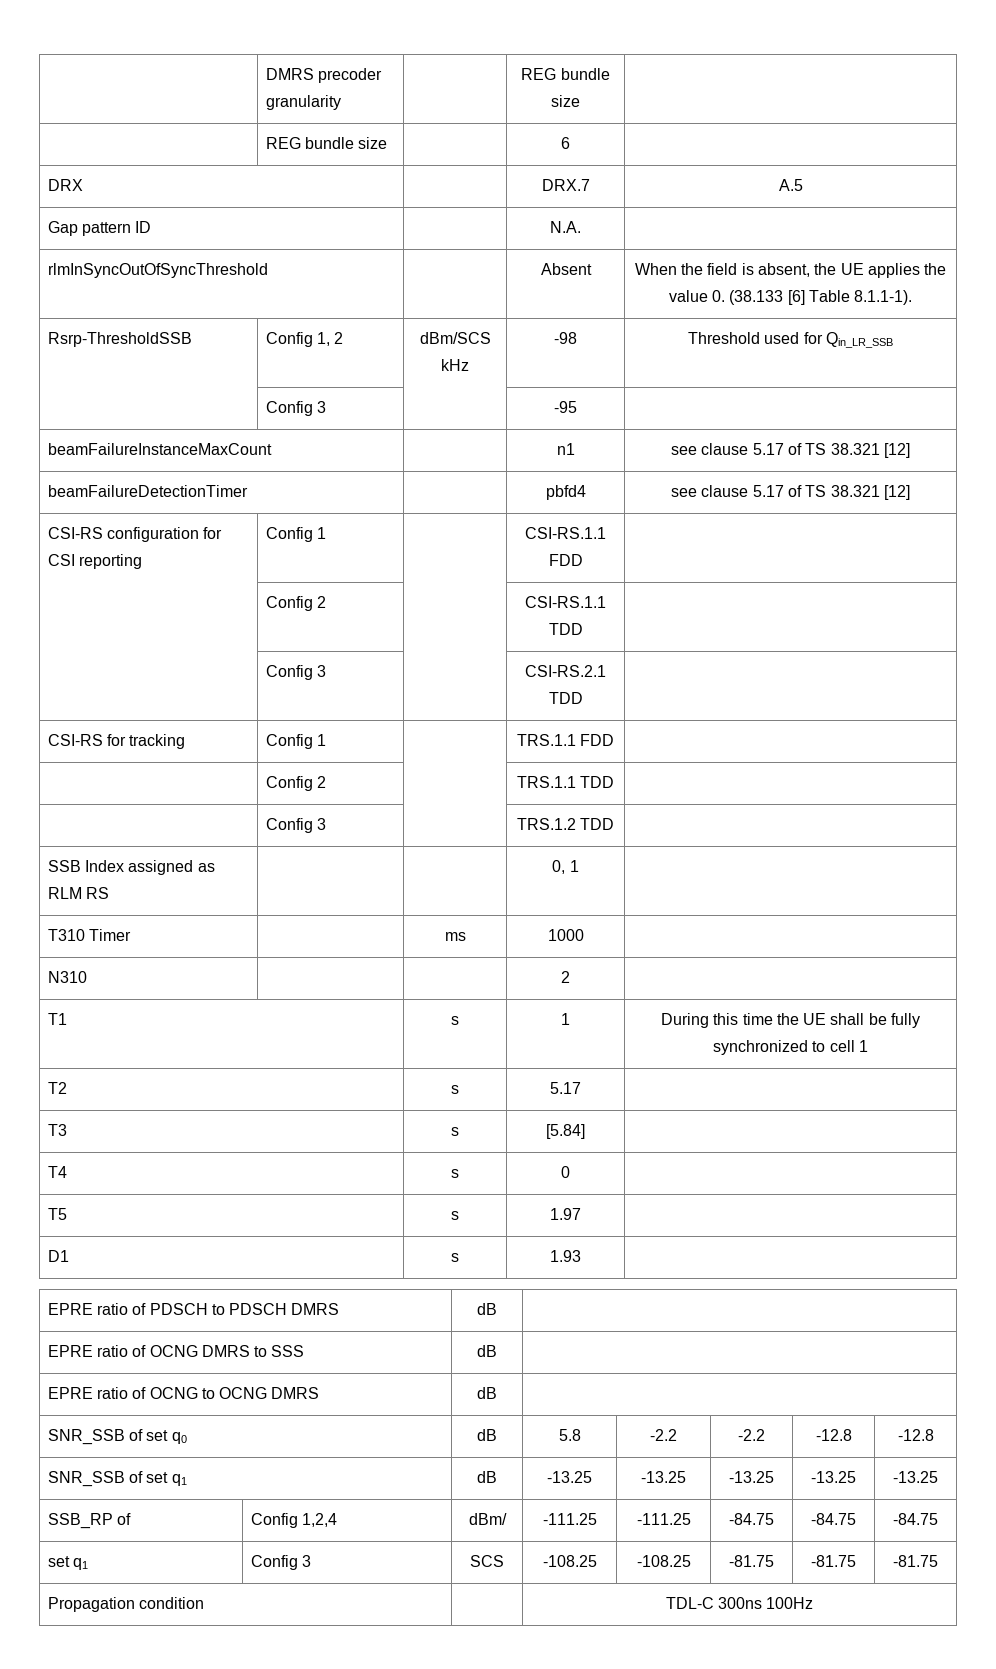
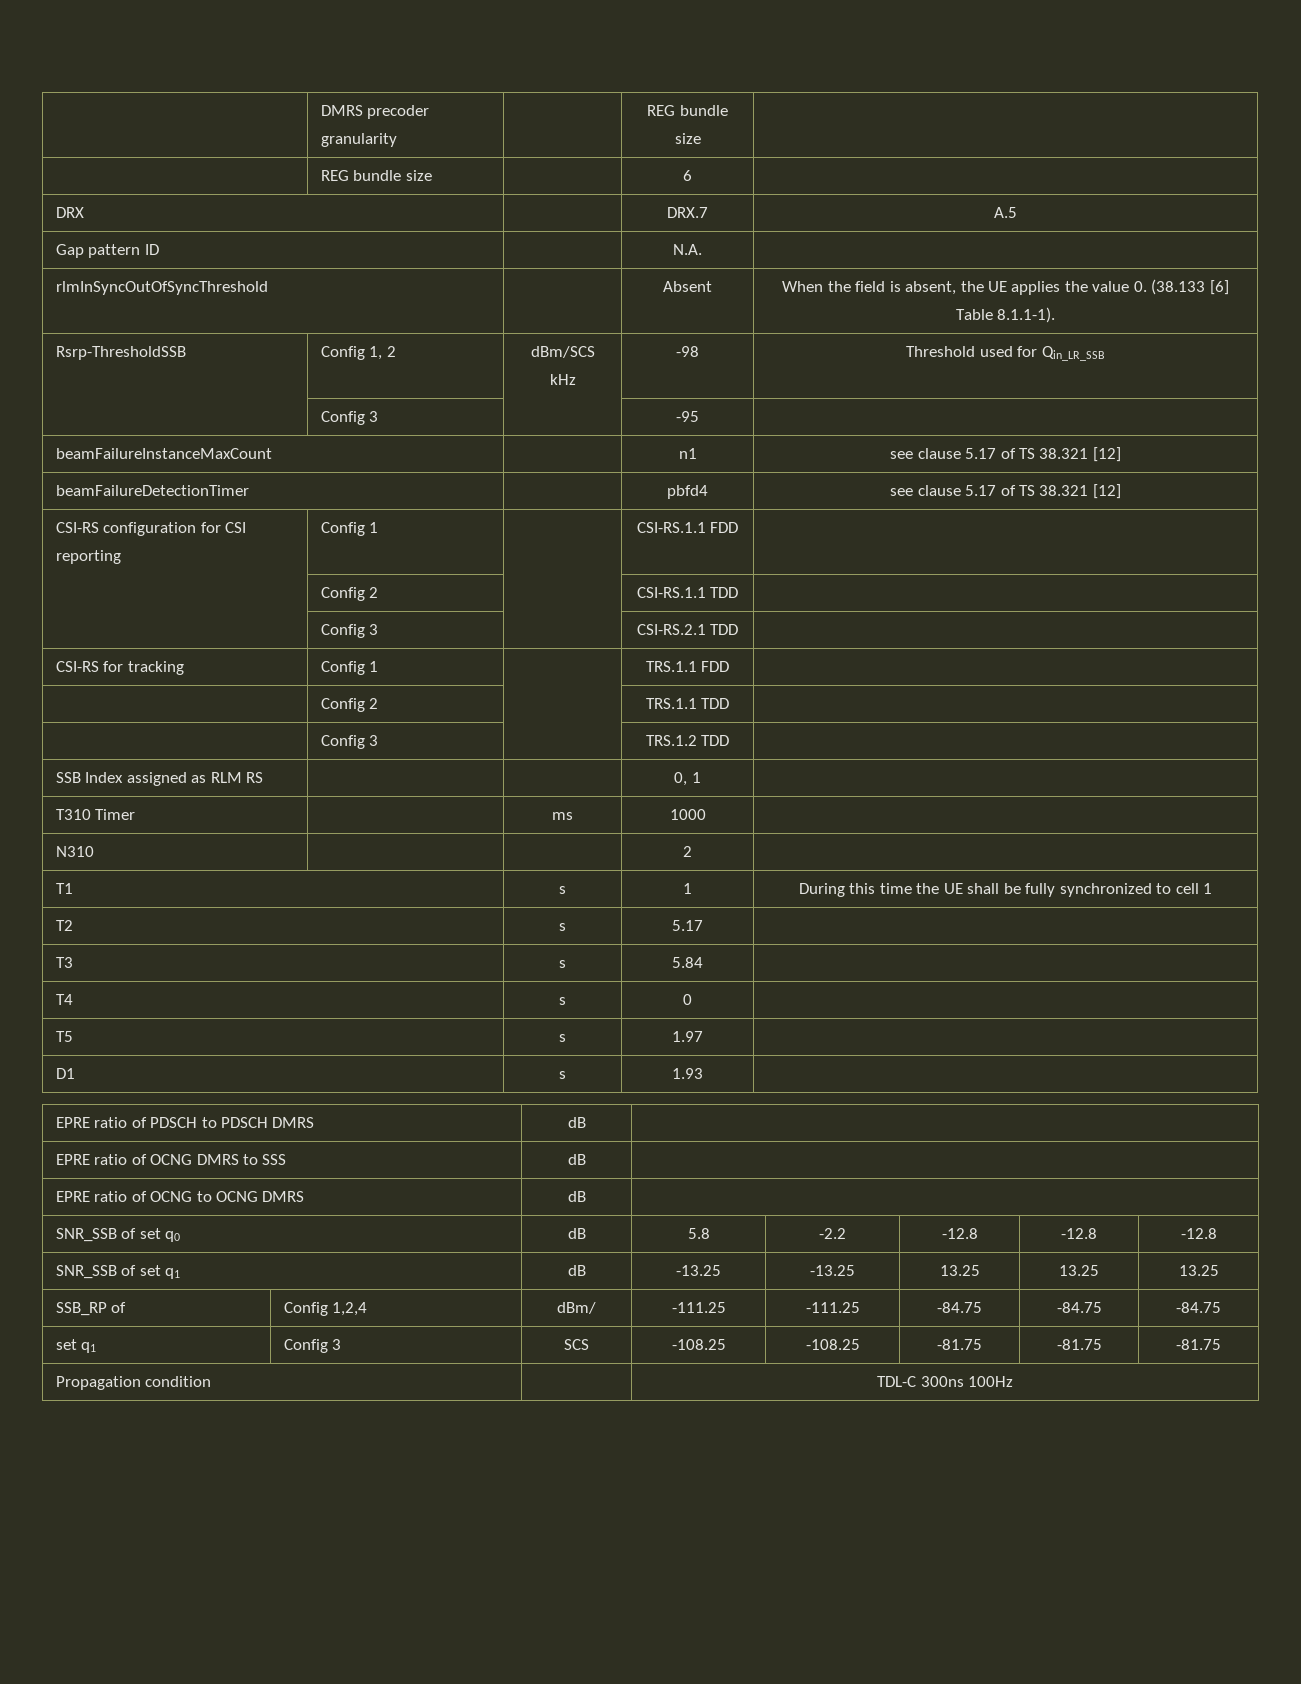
- T3 | s | [5.84] |
+ T3 | s | 5.84 |
- SNR_SSB of set q0 | dB | 5.8 | -2.2 | -2.2 | -12.8 | -12.8
+ SNR_SSB of set q0 | dB | 5.8 | -2.2 | -12.8 | -12.8 | -12.8
- SNR_SSB of set q1 | dB | -13.25 | -13.25 | -13.25 | -13.25 | -13.25
+ SNR_SSB of set q1 | dB | -13.25 | -13.25 | 13.25 | 13.25 | 13.25

